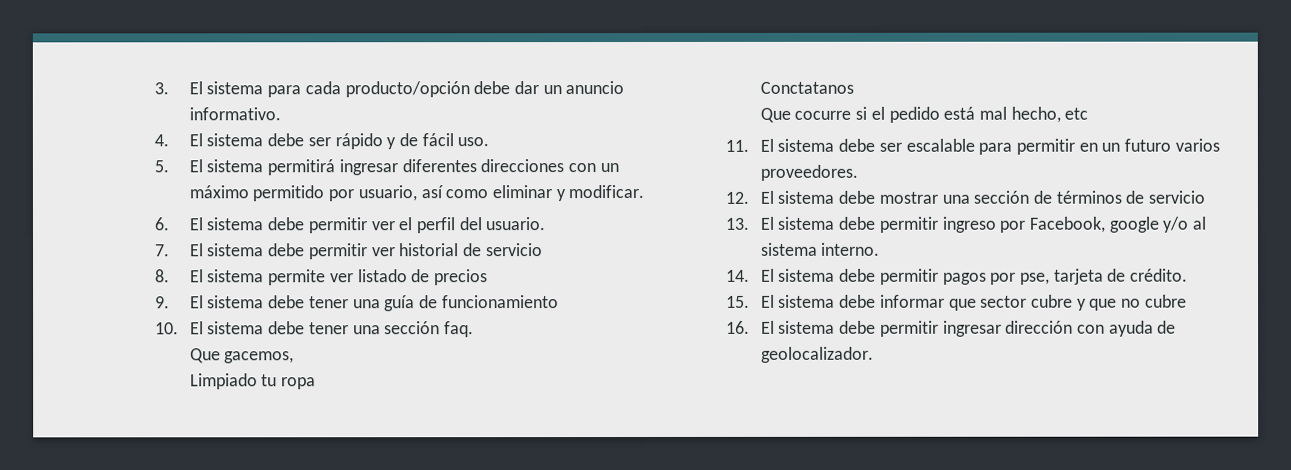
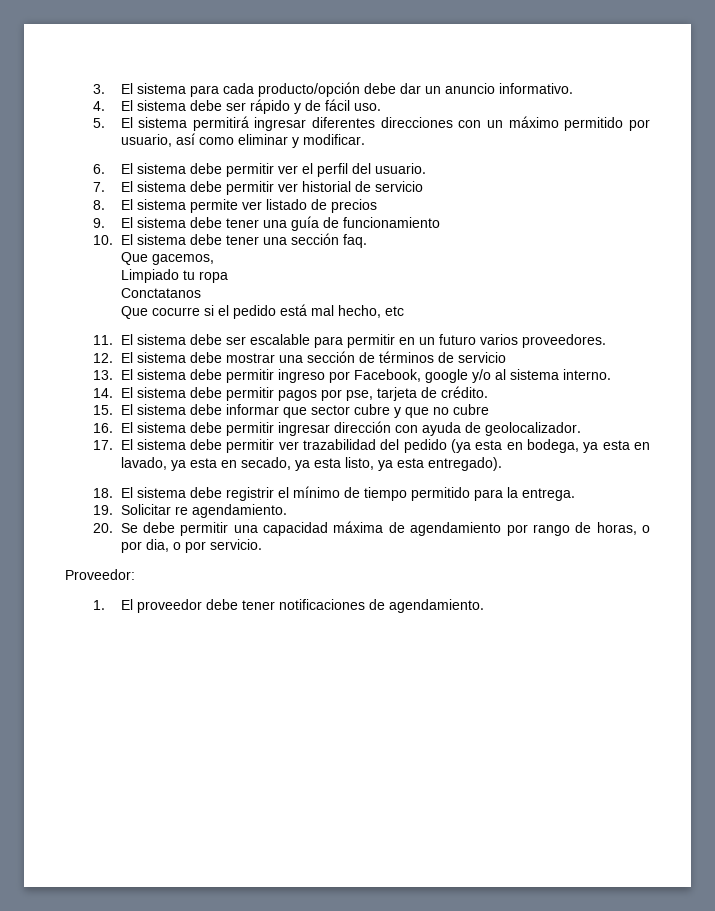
+ 17. El sistema debe permitir ver trazabilidad del pedido (ya esta en bodega, ya esta en lavado, ya esta en secado, ya esta listo, ya esta entregado).
+ 18. El sistema debe registrir el mínimo de tiempo permitido para la entrega.
+ 19. Solicitar re agendamiento.
+ 20. Se debe permitir una capacidad máxima de agendamiento por rango de horas, o por dia, o por servicio.
+ Proveedor:
+ 1. El proveedor debe tener notificaciones de agendamiento.

